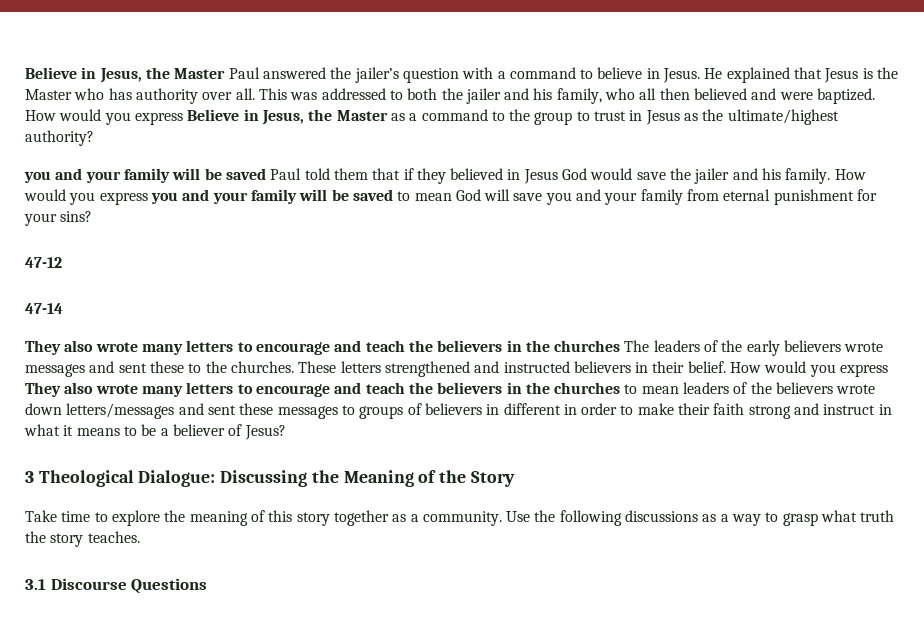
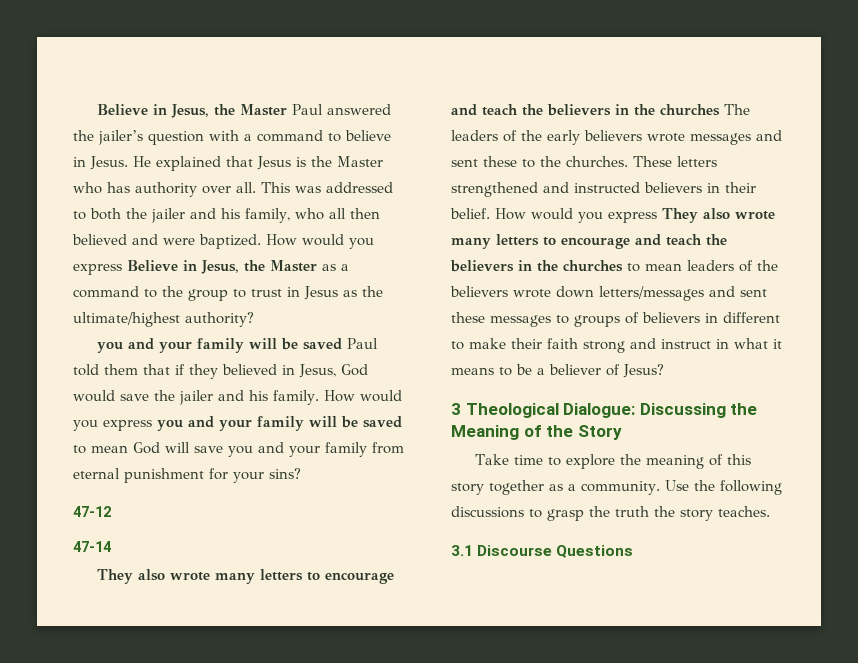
- you and your family will be saved Paul told them that if they believed in Jesus God would save the jailer and his family.
+ you and your family will be saved Paul told them that if they believed in Jesus, God would save the jailer and his family.
- How would you express They also wrote many letters to encourage and teach the believers in the churches to mean leaders of the believers wrote down letters/messages and sent these messages to groups of believers in different in order to make their faith strong and instruct in what it means to be a believer of Jesus?
+ How would you express They also wrote many letters to encourage and teach the believers in the churches to mean leaders of the believers wrote down letters/messages and sent these messages to groups of believers in different to make their faith strong and instruct in what it means to be a believer of Jesus?
- Use the following discussions as a way to grasp what truth the story teaches.
+ Use the following discussions to grasp the truth the story teaches.

